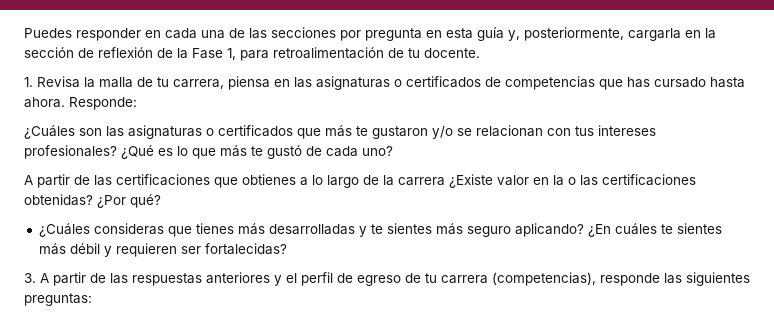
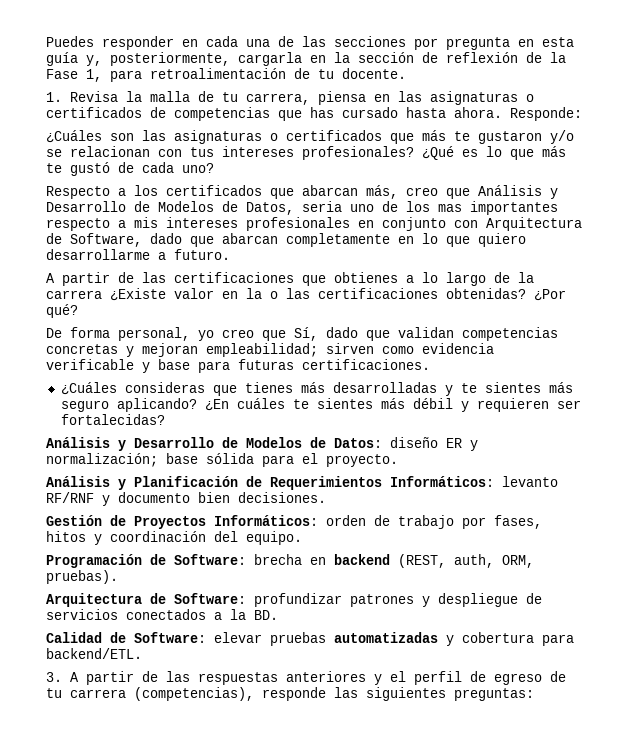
+ Respecto a los certificados que abarcan más, creo que Análisis y Desarrollo de Modelos de Datos, seria uno de los mas importantes respecto a mis intereses profesionales en conjunto con Arquitectura de Software, dado que abarcan completamente en lo que quiero desarrollarme a futuro.
+ De forma personal, yo creo que Sí, dado que validan competencias concretas y mejoran empleabilidad; sirven como evidencia verificable y base para futuras certificaciones.
+ Análisis y Desarrollo de Modelos de Datos: diseño ER y normalización; base sólida para el proyecto.
+ Análisis y Planificación de Requerimientos Informáticos: levanto RF/RNF y documento bien decisiones.
+ Gestión de Proyectos Informáticos: orden de trabajo por fases, hitos y coordinación del equipo.
+ Programación de Software: brecha en backend (REST, auth, ORM, pruebas).
+ Arquitectura de Software: profundizar patrones y despliegue de servicios conectados a la BD.
+ Calidad de Software: elevar pruebas automatizadas y cobertura para backend/ETL.

